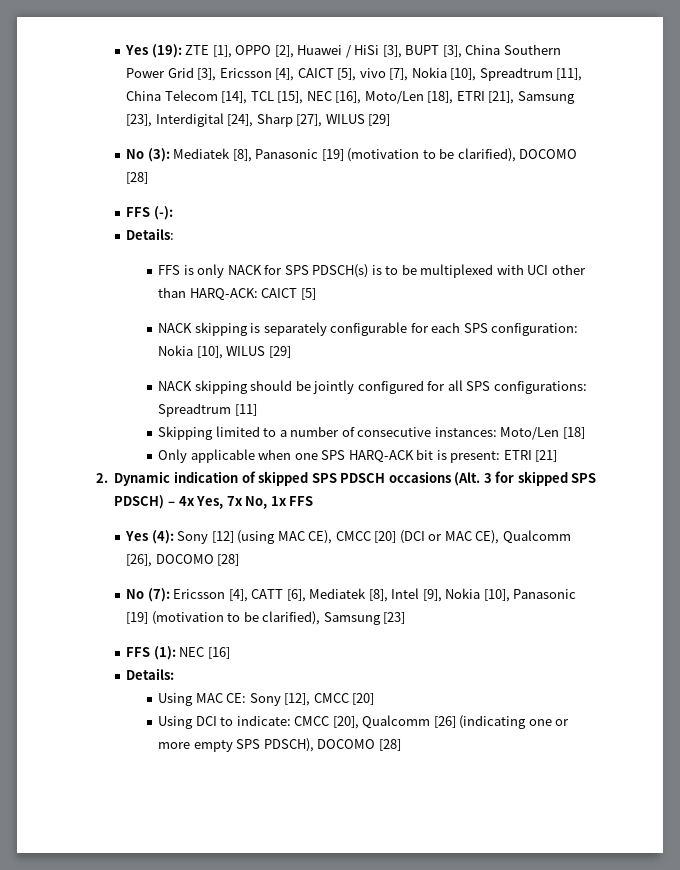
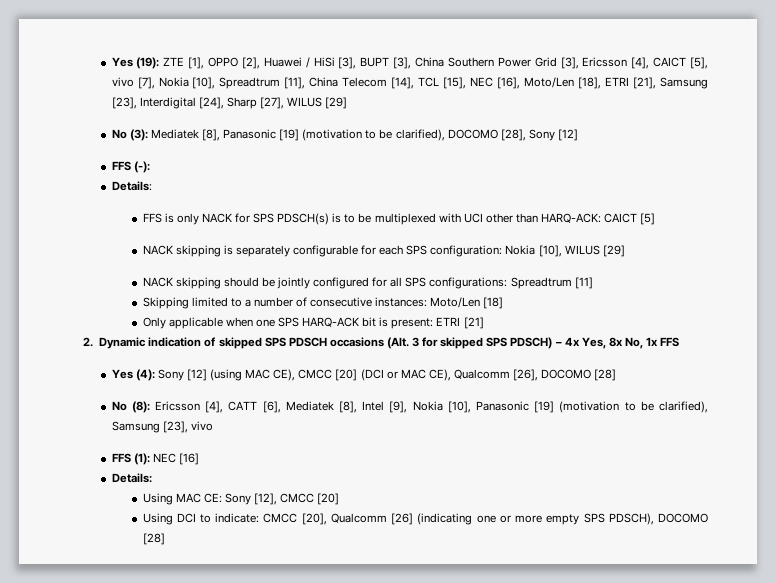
- No (3): Mediatek [8], Panasonic [19] (motivation to be clarified), DOCOMO [28]
+ No (3): Mediatek [8], Panasonic [19] (motivation to be clarified), DOCOMO [28], Sony [12]
- 2. Dynamic indication of skipped SPS PDSCH occasions (Alt. 3 for skipped SPS PDSCH) – 4x Yes, 7x No, 1x FFS
+ 2. Dynamic indication of skipped SPS PDSCH occasions (Alt. 3 for skipped SPS PDSCH) – 4x Yes, 8x No, 1x FFS
- No (7): Ericsson [4], CATT [6], Mediatek [8], Intel [9], Nokia [10], Panasonic [19] (motivation to be clarified), Samsung [23]
+ No (8): Ericsson [4], CATT [6], Mediatek [8], Intel [9], Nokia [10], Panasonic [19] (motivation to be clarified), Samsung [23], vivo

